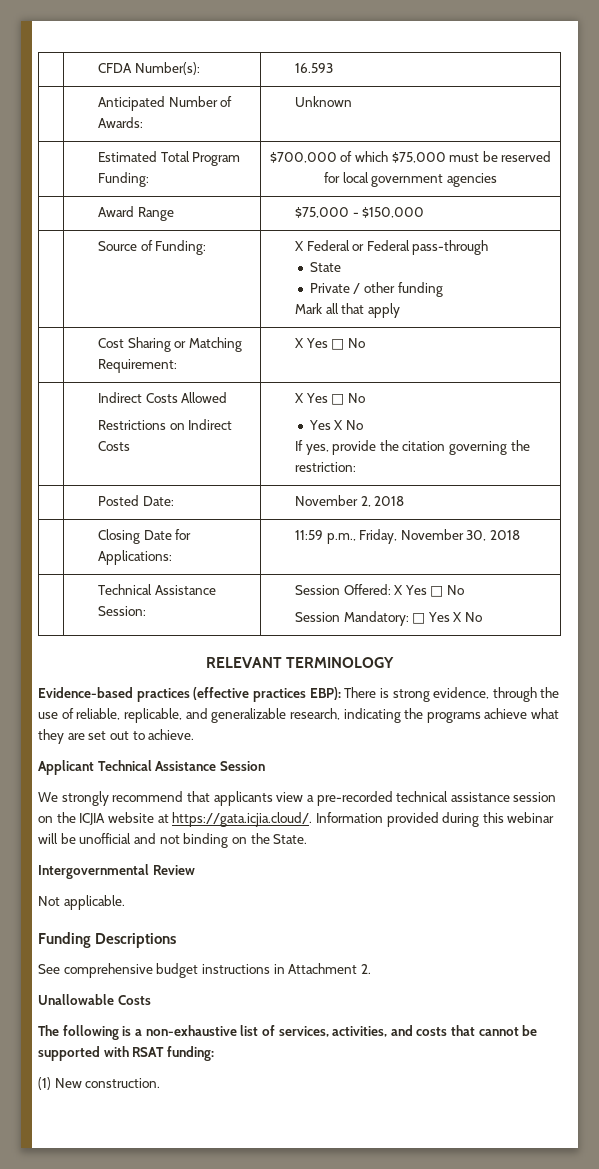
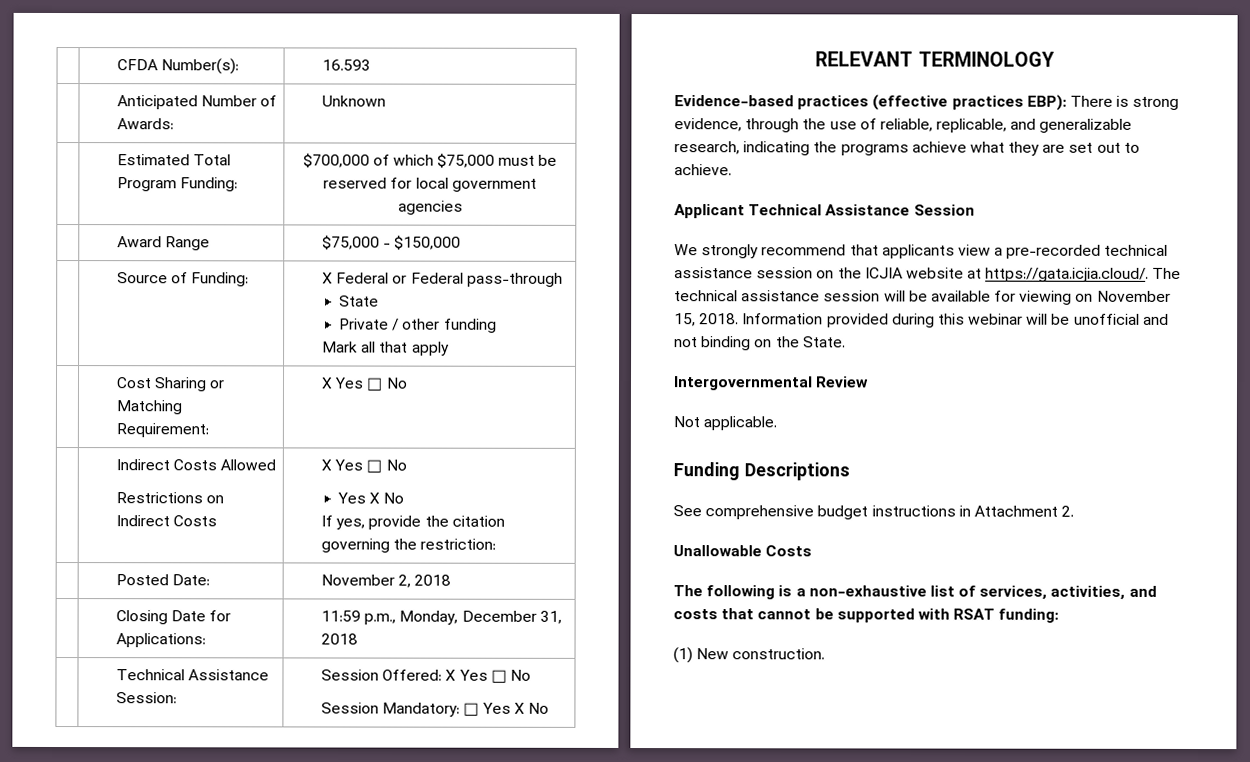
- | Closing Date for Applications: | 11:59 p.m., Friday, November 30, 2018
+ | Closing Date for Applications: | 11:59 p.m., Monday, December 31, 2018
- We strongly recommend that applicants view a pre-recorded technical assistance session on the ICJIA website at https://gata.icjia.cloud/. Information provided during this webinar will be unofficial and not binding on the State.
+ We strongly recommend that applicants view a pre-recorded technical assistance session on the ICJIA website at https://gata.icjia.cloud/. The technical assistance session will be available for viewing on November 15, 2018. Information provided during this webinar will be unofficial and not binding on the State.

